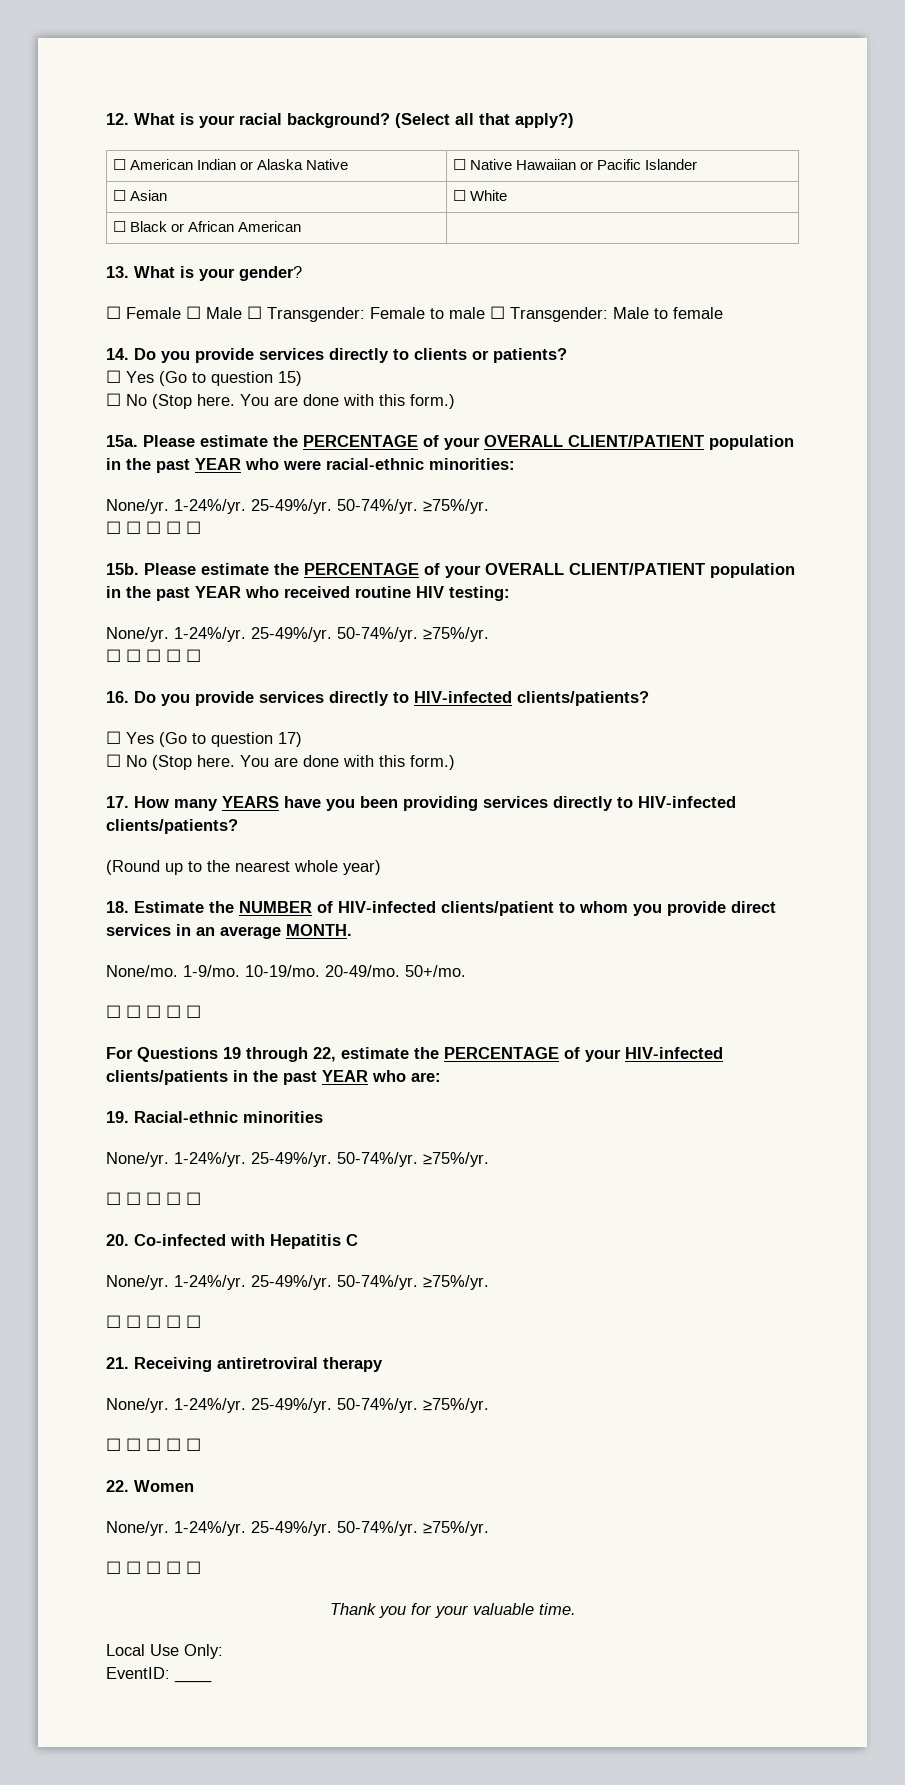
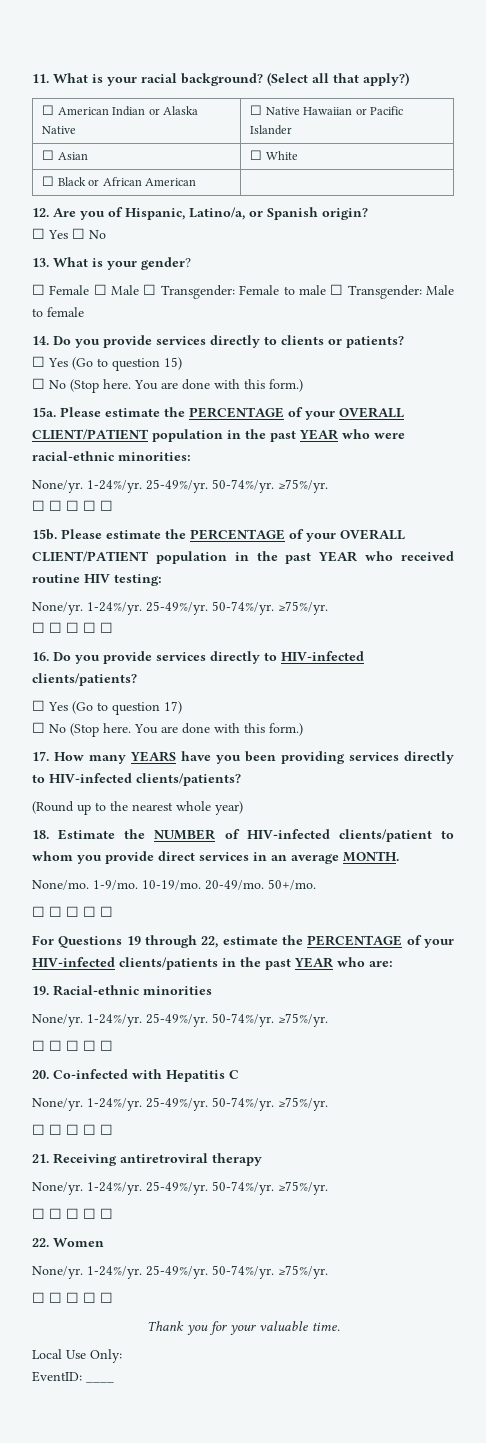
- 12. What is your racial background?
+ 11. What is your racial background?
+ 12. Are you of Hispanic, Latino/a, or Spanish origin?
+ ☐ Yes ☐ No

